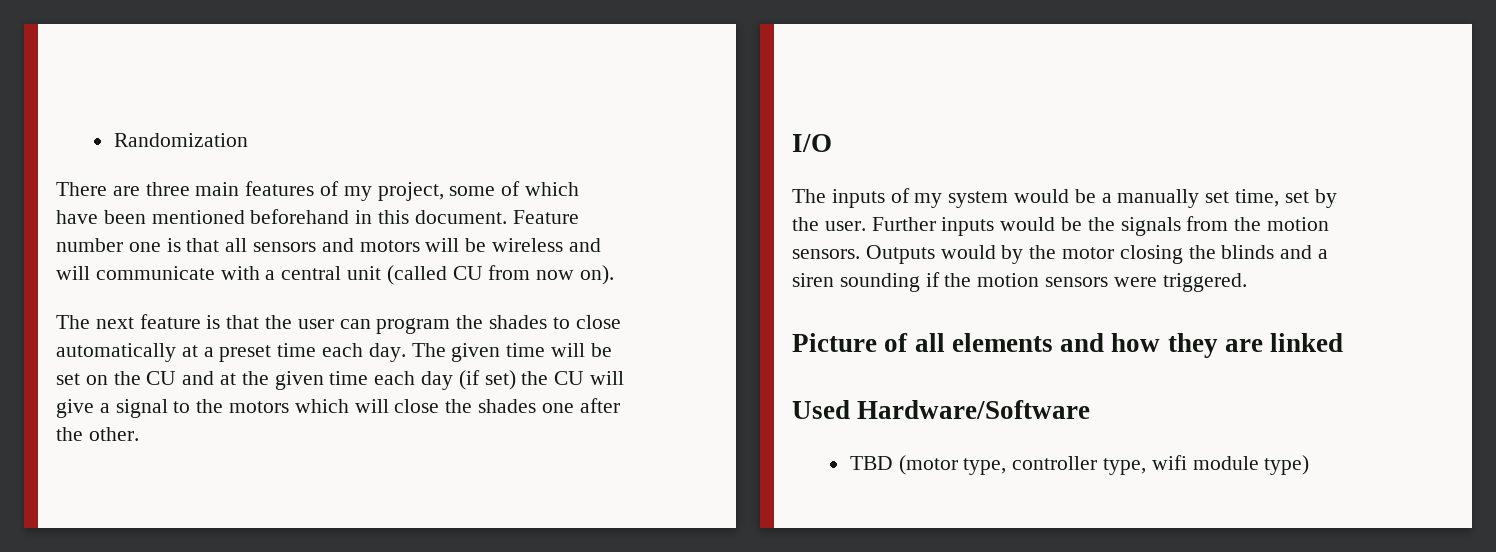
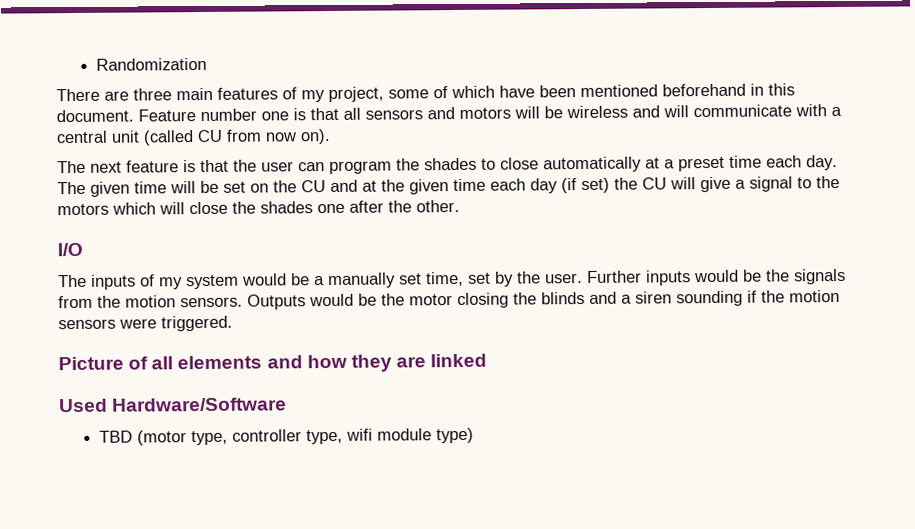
- Outputs would by the motor closing the blinds and a siren sounding if the motion sensors were triggered.
+ Outputs would be the motor closing the blinds and a siren sounding if the motion sensors were triggered.

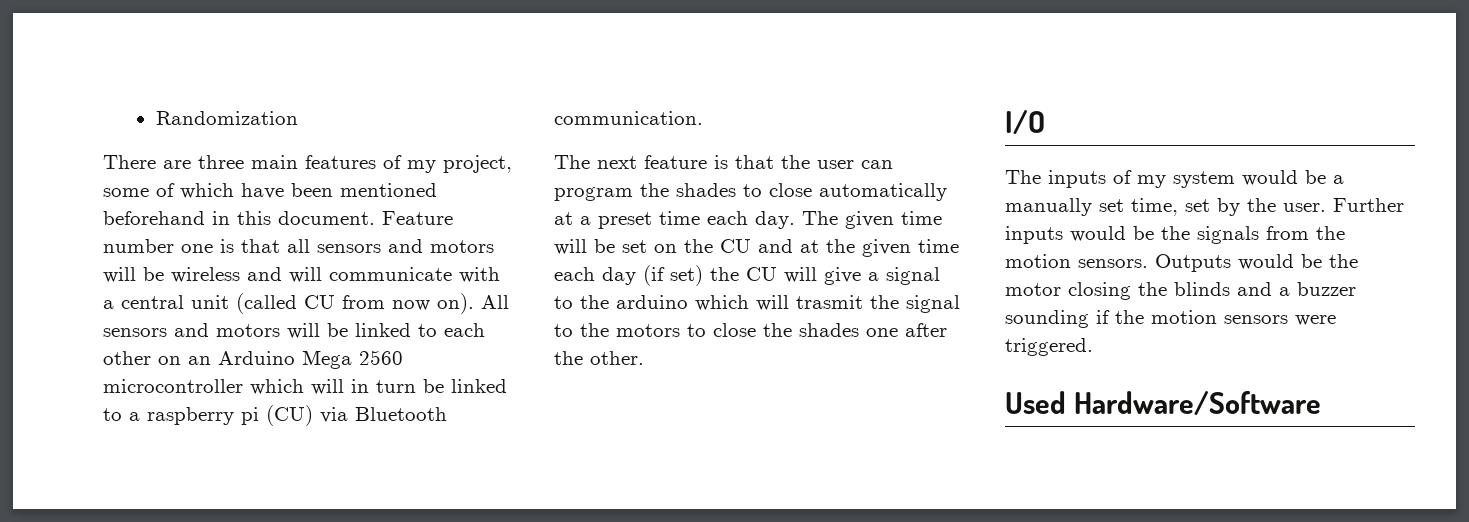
+ All sensors and motors will be linked to each other on an Arduino Mega 2560 microcontroller which will in turn be linked to a raspberry pi (CU) via Bluetooth communication.
- The given time will be set on the CU and at the given time each day (if set) the CU will give a signal to the motors which will close the shades one after the other.
+ The given time will be set on the CU and at the given time each day (if set) the CU will give a signal to the arduino which will trasmit the signal to the motors to close the shades one after the other.
- Outputs would be the motor closing the blinds and a siren sounding if the motion sensors were triggered.
+ Outputs would be the motor closing the blinds and a buzzer sounding if the motion sensors were triggered.
- Picture of all elements and how they are linked
  Used Hardware/Software
- TBD (motor type, controller type, wifi module type)

